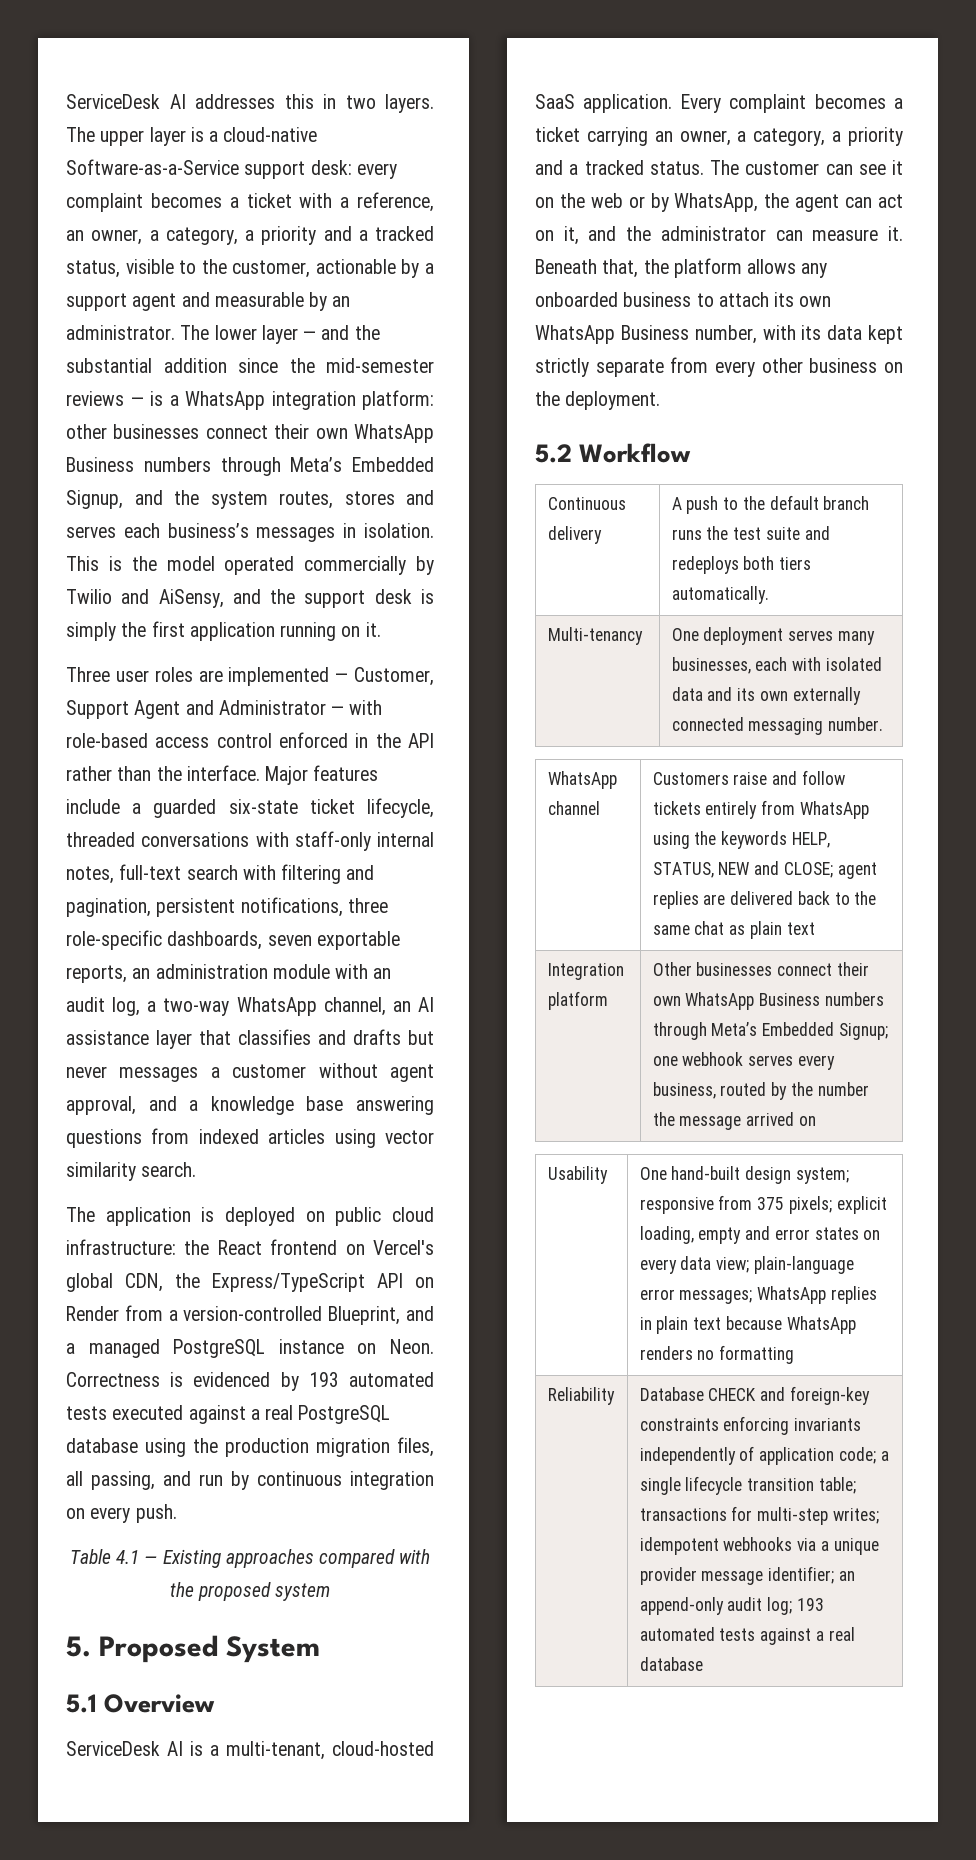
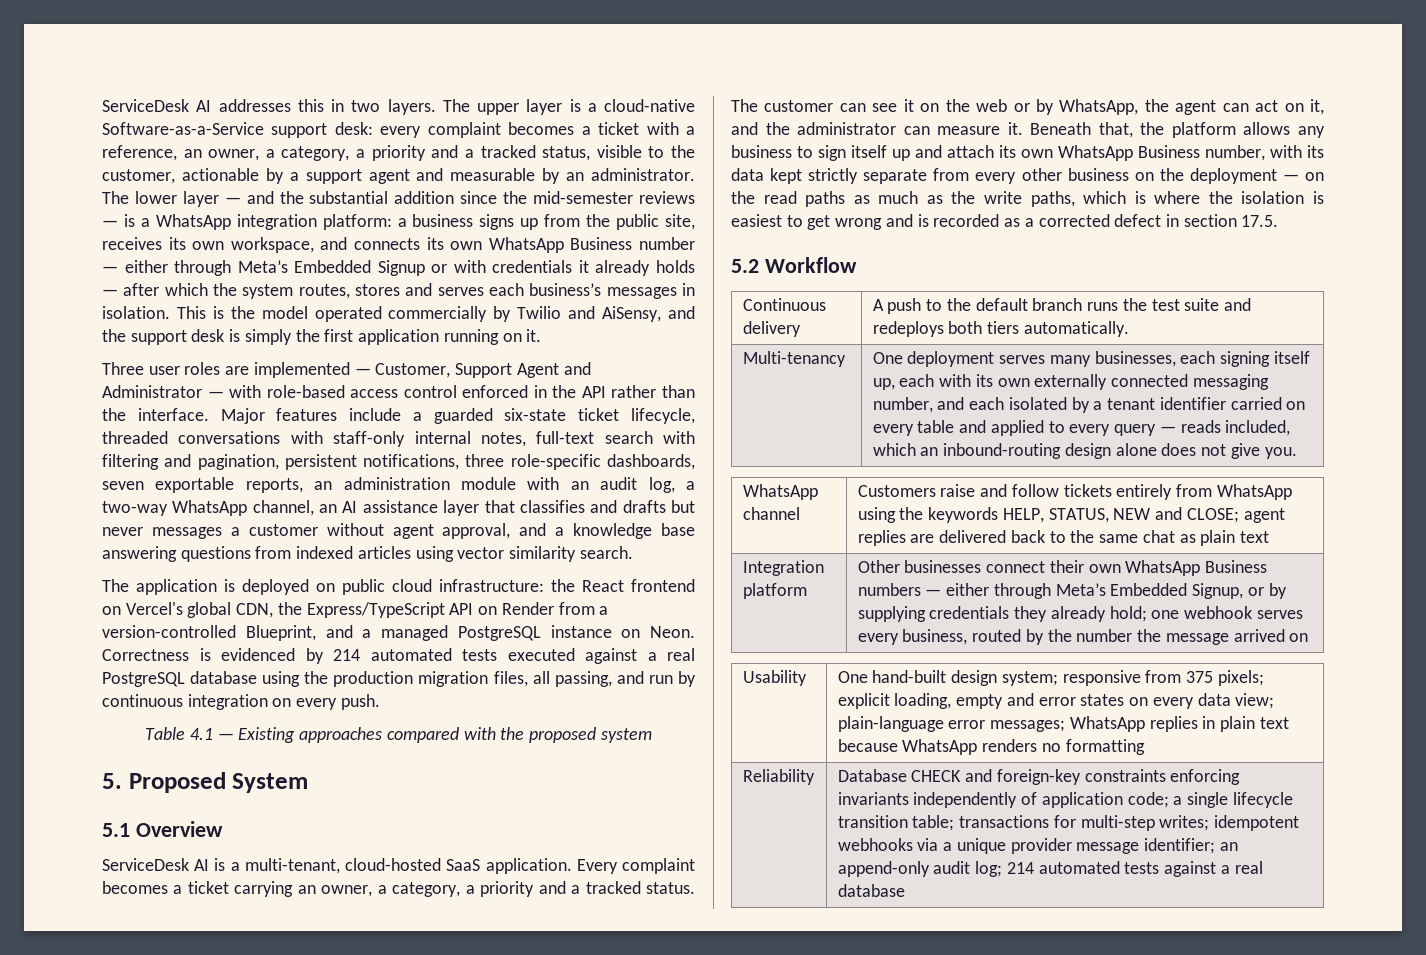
- The lower layer — and the substantial addition since the mid-semester reviews — is a WhatsApp integration platform: other businesses connect their own WhatsApp Business numbers through Meta’s Embedded Signup, and the system routes, stores and serves each business’s messages in isolation.
+ The lower layer — and the substantial addition since the mid-semester reviews — is a WhatsApp integration platform: a business signs up from the public site, receives its own workspace, and connects its own WhatsApp Business number — either through Meta’s Embedded Signup or with credentials it already holds — after which the system routes, stores and serves each business’s messages in isolation.
- Correctness is evidenced by 193 automated tests executed against a real PostgreSQL database using the production migration files, all passing, and run by continuous integration on every push.
+ Correctness is evidenced by 214 automated tests executed against a real PostgreSQL database using the production migration files, all passing, and run by continuous integration on every push.
- Beneath that, the platform allows any onboarded business to attach its own WhatsApp Business number, with its data kept strictly separate from every other business on the deployment.
+ Beneath that, the platform allows any business to sign itself up and attach its own WhatsApp Business number, with its data kept strictly separate from every other business on the deployment — on the read paths as much as the write paths, which is where the isolation is easiest to get wrong and is recorded as a corrected defect in section 17.5.
- One deployment serves many businesses, each with isolated data and its own externally connected messaging number.
+ One deployment serves many businesses, each signing itself up, each with its own externally connected messaging number, and each isolated by a tenant identifier carried on every table and applied to every query — reads included, which an inbound-routing design alone does not give you.
- Integration platform | Other businesses connect their own WhatsApp Business numbers through Meta’s Embedded Signup; one webhook serves every business, routed by the number the message arrived on
+ Integration platform | Other businesses connect their own WhatsApp Business numbers — either through Meta’s Embedded Signup, or by supplying credentials they already hold; one webhook serves every business, routed by the number the message arrived on
- Reliability | Database CHECK and foreign-key constraints enforcing invariants independently of application code; a single lifecycle transition table; transactions for multi-step writes; idempotent webhooks via a unique provider message identifier; an append-only audit log; 193 automated tests against a real database
+ Reliability | Database CHECK and foreign-key constraints enforcing invariants independently of application code; a single lifecycle transition table; transactions for multi-step writes; idempotent webhooks via a unique provider message identifier; an append-only audit log; 214 automated tests against a real database

